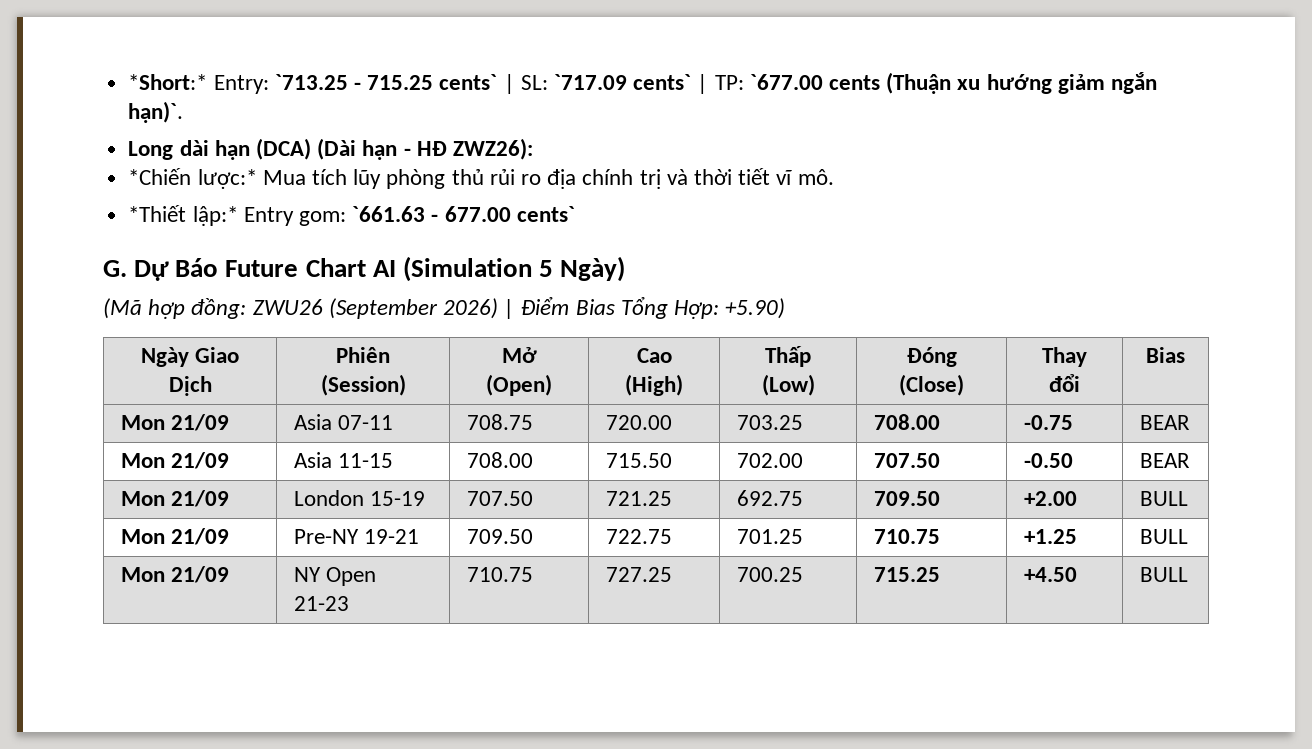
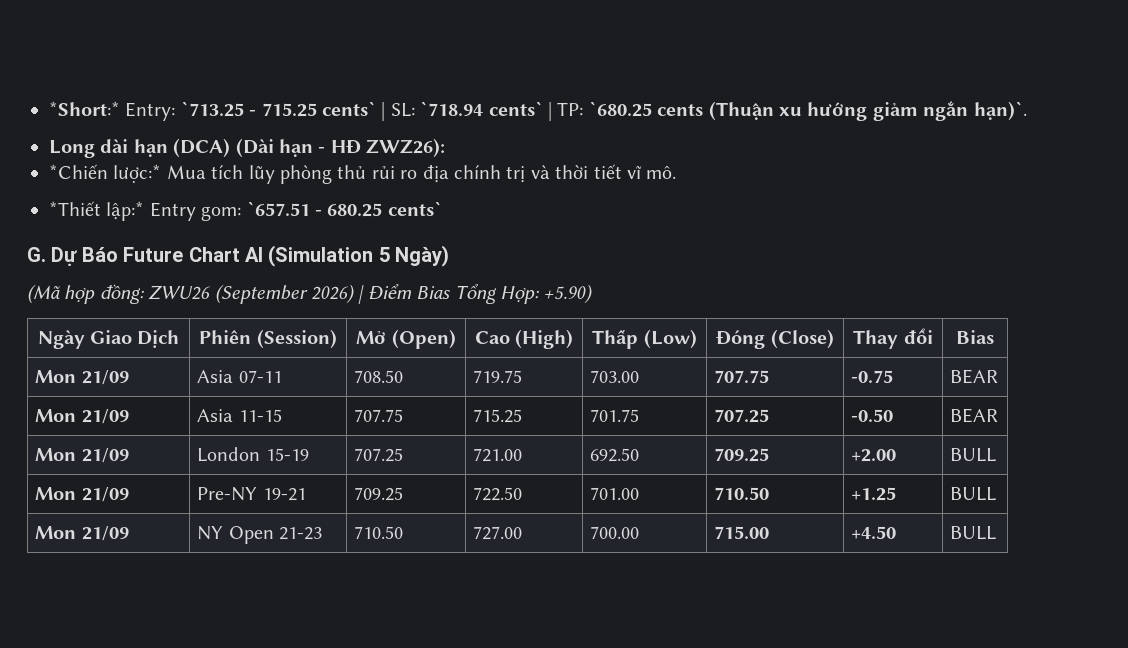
- *Short:* Entry: `713.25 - 715.25 cents` | SL: `717.09 cents` | TP: `677.00 cents (Thuận xu hướng giảm ngắn hạn)`.
+ *Short:* Entry: `713.25 - 715.25 cents` | SL: `718.94 cents` | TP: `680.25 cents (Thuận xu hướng giảm ngắn hạn)`.
- *Thiết lập:* Entry gom: `661.63 - 677.00 cents`
+ *Thiết lập:* Entry gom: `657.51 - 680.25 cents`
- Mon 21/09 | Asia 07-11 | 708.75 | 720.00 | 703.25 | 708.00 | -0.75 | BEAR
+ Mon 21/09 | Asia 07-11 | 708.50 | 719.75 | 703.00 | 707.75 | -0.75 | BEAR
- Mon 21/09 | Asia 11-15 | 708.00 | 715.50 | 702.00 | 707.50 | -0.50 | BEAR
+ Mon 21/09 | Asia 11-15 | 707.75 | 715.25 | 701.75 | 707.25 | -0.50 | BEAR
- Mon 21/09 | London 15-19 | 707.50 | 721.25 | 692.75 | 709.50 | +2.00 | BULL
+ Mon 21/09 | London 15-19 | 707.25 | 721.00 | 692.50 | 709.25 | +2.00 | BULL
- Mon 21/09 | Pre-NY 19-21 | 709.50 | 722.75 | 701.25 | 710.75 | +1.25 | BULL
+ Mon 21/09 | Pre-NY 19-21 | 709.25 | 722.50 | 701.00 | 710.50 | +1.25 | BULL
- Mon 21/09 | NY Open 21-23 | 710.75 | 727.25 | 700.25 | 715.25 | +4.50 | BULL
+ Mon 21/09 | NY Open 21-23 | 710.50 | 727.00 | 700.00 | 715.00 | +4.50 | BULL

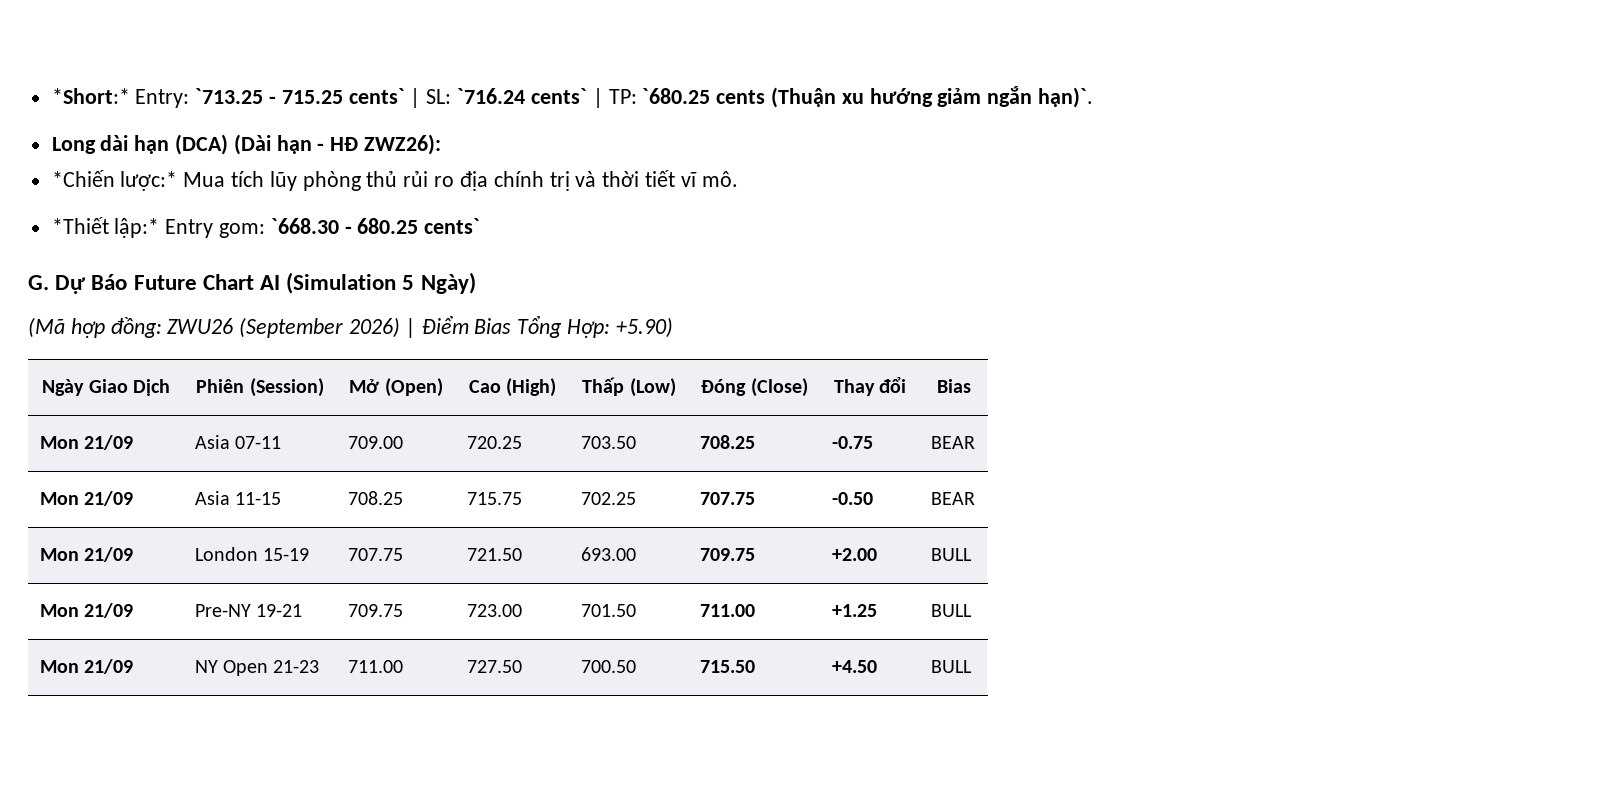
- *Short:* Entry: `713.25 - 715.25 cents` | SL: `718.94 cents` | TP: `680.25 cents (Thuận xu hướng giảm ngắn hạn)`.
+ *Short:* Entry: `713.25 - 715.25 cents` | SL: `716.24 cents` | TP: `680.25 cents (Thuận xu hướng giảm ngắn hạn)`.
- *Thiết lập:* Entry gom: `657.51 - 680.25 cents`
+ *Thiết lập:* Entry gom: `668.30 - 680.25 cents`
- Mon 21/09 | Asia 07-11 | 708.50 | 719.75 | 703.00 | 707.75 | -0.75 | BEAR
+ Mon 21/09 | Asia 07-11 | 709.00 | 720.25 | 703.50 | 708.25 | -0.75 | BEAR
- Mon 21/09 | Asia 11-15 | 707.75 | 715.25 | 701.75 | 707.25 | -0.50 | BEAR
+ Mon 21/09 | Asia 11-15 | 708.25 | 715.75 | 702.25 | 707.75 | -0.50 | BEAR
- Mon 21/09 | London 15-19 | 707.25 | 721.00 | 692.50 | 709.25 | +2.00 | BULL
+ Mon 21/09 | London 15-19 | 707.75 | 721.50 | 693.00 | 709.75 | +2.00 | BULL
- Mon 21/09 | Pre-NY 19-21 | 709.25 | 722.50 | 701.00 | 710.50 | +1.25 | BULL
+ Mon 21/09 | Pre-NY 19-21 | 709.75 | 723.00 | 701.50 | 711.00 | +1.25 | BULL
- Mon 21/09 | NY Open 21-23 | 710.50 | 727.00 | 700.00 | 715.00 | +4.50 | BULL
+ Mon 21/09 | NY Open 21-23 | 711.00 | 727.50 | 700.50 | 715.50 | +4.50 | BULL

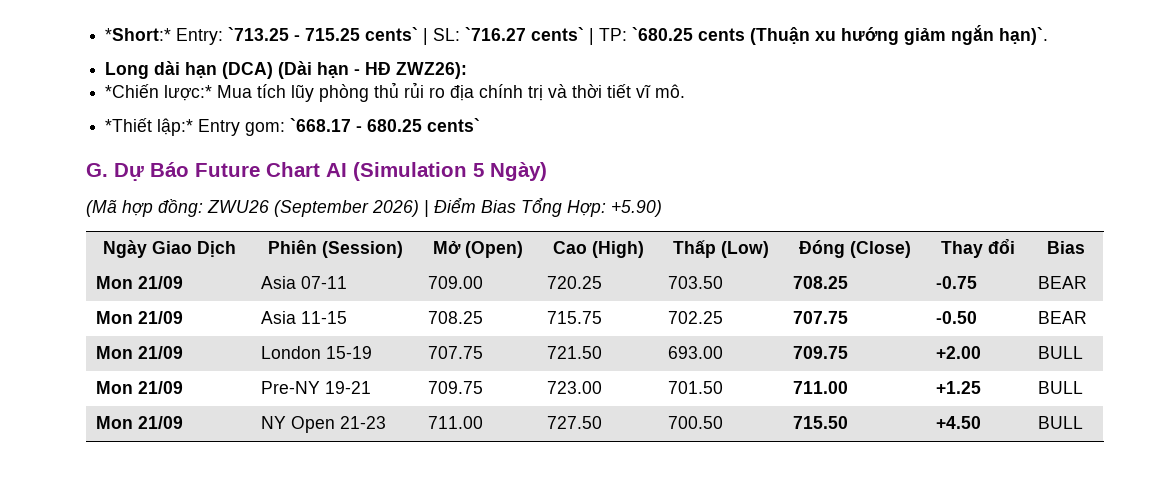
- *Short:* Entry: `713.25 - 715.25 cents` | SL: `716.24 cents` | TP: `680.25 cents (Thuận xu hướng giảm ngắn hạn)`.
+ *Short:* Entry: `713.25 - 715.25 cents` | SL: `716.27 cents` | TP: `680.25 cents (Thuận xu hướng giảm ngắn hạn)`.
- *Thiết lập:* Entry gom: `668.30 - 680.25 cents`
+ *Thiết lập:* Entry gom: `668.17 - 680.25 cents`

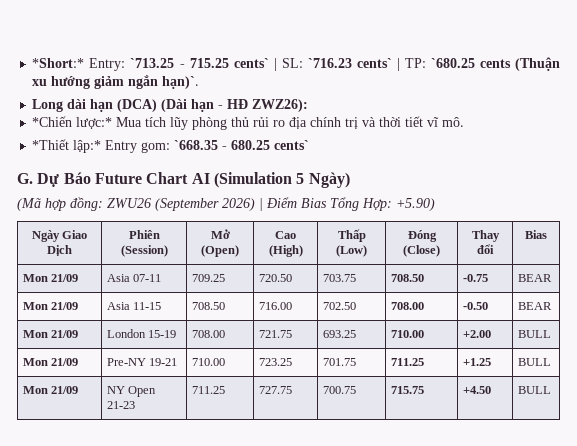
- *Short:* Entry: `713.25 - 715.25 cents` | SL: `716.27 cents` | TP: `680.25 cents (Thuận xu hướng giảm ngắn hạn)`.
+ *Short:* Entry: `713.25 - 715.25 cents` | SL: `716.23 cents` | TP: `680.25 cents (Thuận xu hướng giảm ngắn hạn)`.
- *Thiết lập:* Entry gom: `668.17 - 680.25 cents`
+ *Thiết lập:* Entry gom: `668.35 - 680.25 cents`
- Mon 21/09 | Asia 07-11 | 709.00 | 720.25 | 703.50 | 708.25 | -0.75 | BEAR
+ Mon 21/09 | Asia 07-11 | 709.25 | 720.50 | 703.75 | 708.50 | -0.75 | BEAR
- Mon 21/09 | Asia 11-15 | 708.25 | 715.75 | 702.25 | 707.75 | -0.50 | BEAR
+ Mon 21/09 | Asia 11-15 | 708.50 | 716.00 | 702.50 | 708.00 | -0.50 | BEAR
- Mon 21/09 | London 15-19 | 707.75 | 721.50 | 693.00 | 709.75 | +2.00 | BULL
+ Mon 21/09 | London 15-19 | 708.00 | 721.75 | 693.25 | 710.00 | +2.00 | BULL
- Mon 21/09 | Pre-NY 19-21 | 709.75 | 723.00 | 701.50 | 711.00 | +1.25 | BULL
+ Mon 21/09 | Pre-NY 19-21 | 710.00 | 723.25 | 701.75 | 711.25 | +1.25 | BULL
- Mon 21/09 | NY Open 21-23 | 711.00 | 727.50 | 700.50 | 715.50 | +4.50 | BULL
+ Mon 21/09 | NY Open 21-23 | 711.25 | 727.75 | 700.75 | 715.75 | +4.50 | BULL

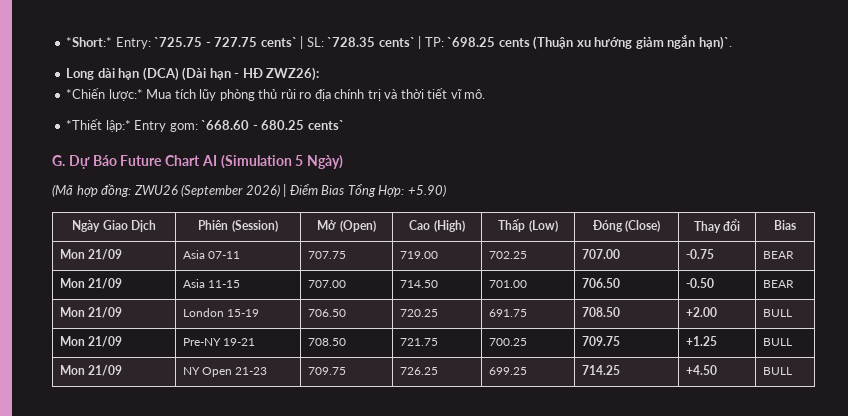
- *Short:* Entry: `713.25 - 715.25 cents` | SL: `716.23 cents` | TP: `680.25 cents (Thuận xu hướng giảm ngắn hạn)`.
+ *Short:* Entry: `725.75 - 727.75 cents` | SL: `728.35 cents` | TP: `698.25 cents (Thuận xu hướng giảm ngắn hạn)`.
- *Thiết lập:* Entry gom: `668.35 - 680.25 cents`
+ *Thiết lập:* Entry gom: `668.60 - 680.25 cents`
- Mon 21/09 | Asia 07-11 | 709.25 | 720.50 | 703.75 | 708.50 | -0.75 | BEAR
+ Mon 21/09 | Asia 07-11 | 707.75 | 719.00 | 702.25 | 707.00 | -0.75 | BEAR
- Mon 21/09 | Asia 11-15 | 708.50 | 716.00 | 702.50 | 708.00 | -0.50 | BEAR
+ Mon 21/09 | Asia 11-15 | 707.00 | 714.50 | 701.00 | 706.50 | -0.50 | BEAR
- Mon 21/09 | London 15-19 | 708.00 | 721.75 | 693.25 | 710.00 | +2.00 | BULL
+ Mon 21/09 | London 15-19 | 706.50 | 720.25 | 691.75 | 708.50 | +2.00 | BULL
- Mon 21/09 | Pre-NY 19-21 | 710.00 | 723.25 | 701.75 | 711.25 | +1.25 | BULL
+ Mon 21/09 | Pre-NY 19-21 | 708.50 | 721.75 | 700.25 | 709.75 | +1.25 | BULL
- Mon 21/09 | NY Open 21-23 | 711.25 | 727.75 | 700.75 | 715.75 | +4.50 | BULL
+ Mon 21/09 | NY Open 21-23 | 709.75 | 726.25 | 699.25 | 714.25 | +4.50 | BULL

